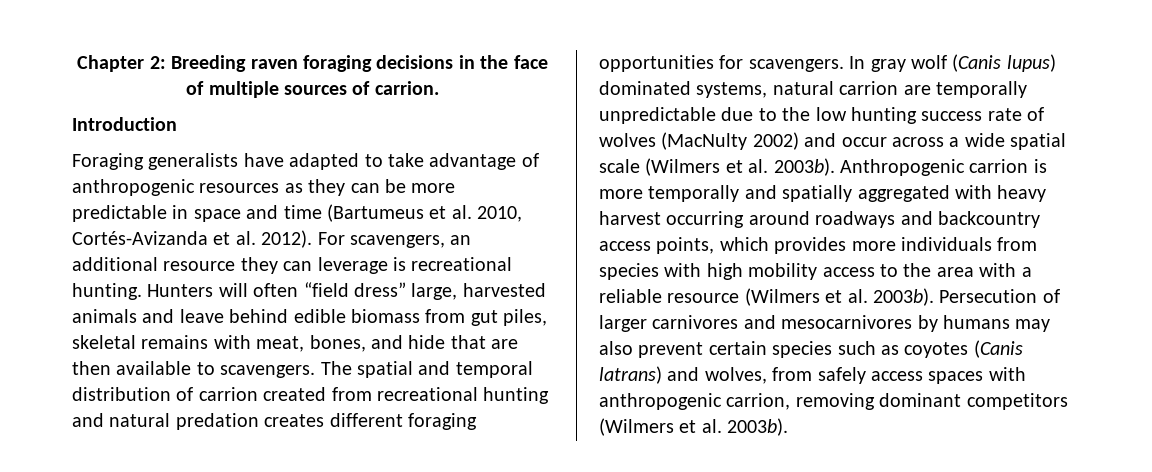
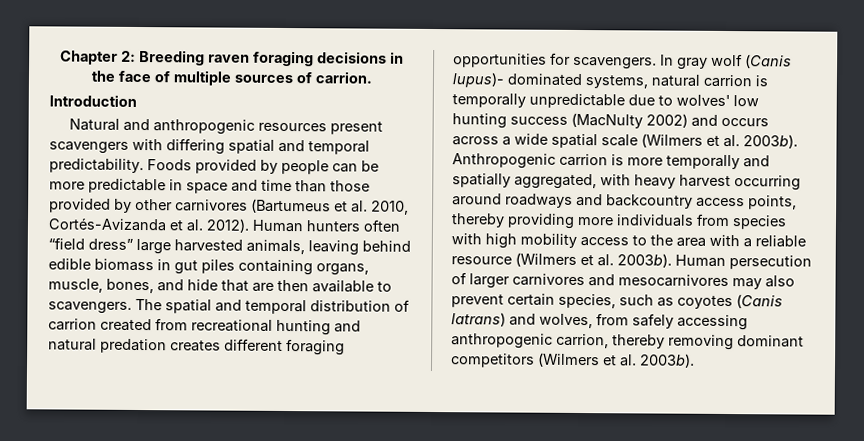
- Foraging generalists have adapted to take advantage of anthropogenic resources as they can be more predictable in space and time (Bartumeus et al. 2010, Cortés-Avizanda et al. 2012).
+ Natural and anthropogenic resources present scavengers with differing spatial and temporal predictability. Foods provided by people can be more predictable in space and time than those provided by other carnivores (Bartumeus et al. 2010, Cortés-Avizanda et al. 2012).
- For scavengers, an additional resource they can leverage is recreational hunting. Hunters will often “field dress” large, harvested animals and leave behind edible biomass from gut piles, skeletal remains with meat, bones, and hide that are then available to scavengers.
+ Human hunters often “field dress” large harvested animals, leaving behind edible biomass in gut piles containing organs, muscle, bones, and hide that are then available to scavengers.
- In gray wolf (Canis lupus) dominated systems, natural carrion are temporally unpredictable due to the low hunting success rate of wolves (MacNulty 2002) and occur across a wide spatial scale (Wilmers et al. 2003b).
+ In gray wolf (Canis lupus)- dominated systems, natural carrion is temporally unpredictable due to wolves' low hunting success (MacNulty 2002) and occurs across a wide spatial scale (Wilmers et al. 2003b).
- Anthropogenic carrion is more temporally and spatially aggregated with heavy harvest occurring around roadways and backcountry access points, which provides more individuals from species with high mobility access to the area with a reliable resource (Wilmers et al. 2003b).
+ Anthropogenic carrion is more temporally and spatially aggregated, with heavy harvest occurring around roadways and backcountry access points, thereby providing more individuals from species with high mobility access to the area with a reliable resource (Wilmers et al. 2003b).
- Persecution of larger carnivores and mesocarnivores by humans may also prevent certain species such as coyotes (Canis latrans) and wolves, from safely access spaces with anthropogenic carrion, removing dominant competitors (Wilmers et al. 2003b).
+ Human persecution of larger carnivores and mesocarnivores may also prevent certain species, such as coyotes (Canis latrans) and wolves, from safely accessing anthropogenic carrion, thereby removing dominant competitors (Wilmers et al. 2003b).

